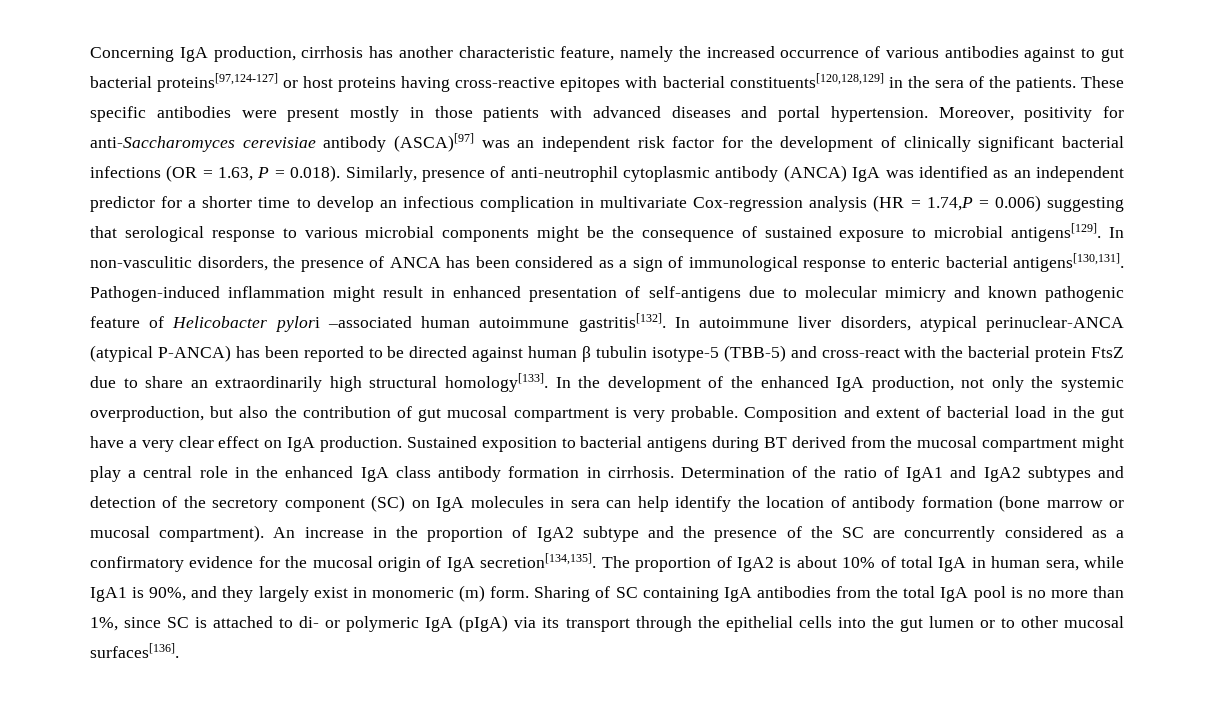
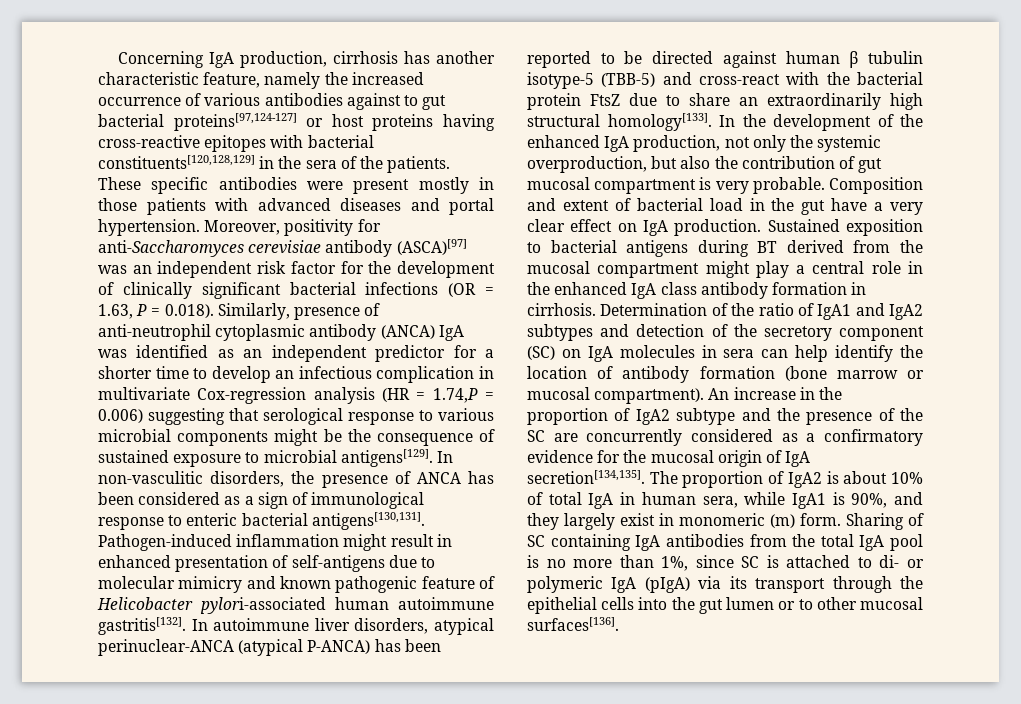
- Pathogen-induced inflammation might result in enhanced presentation of self-antigens due to molecular mimicry and known pathogenic feature of Helicobacter pylori –associated human autoimmune gastritis[132].
+ Pathogen-induced inflammation might result in enhanced presentation of self-antigens due to molecular mimicry and known pathogenic feature of Helicobacter pylori-associated human autoimmune gastritis[132].

